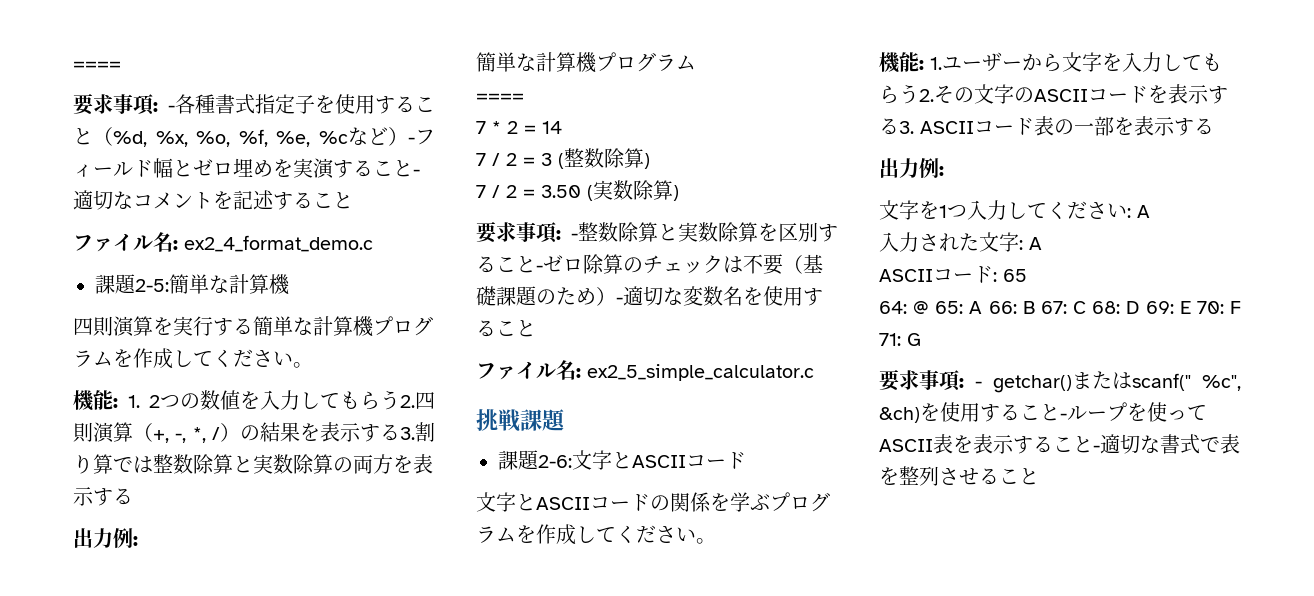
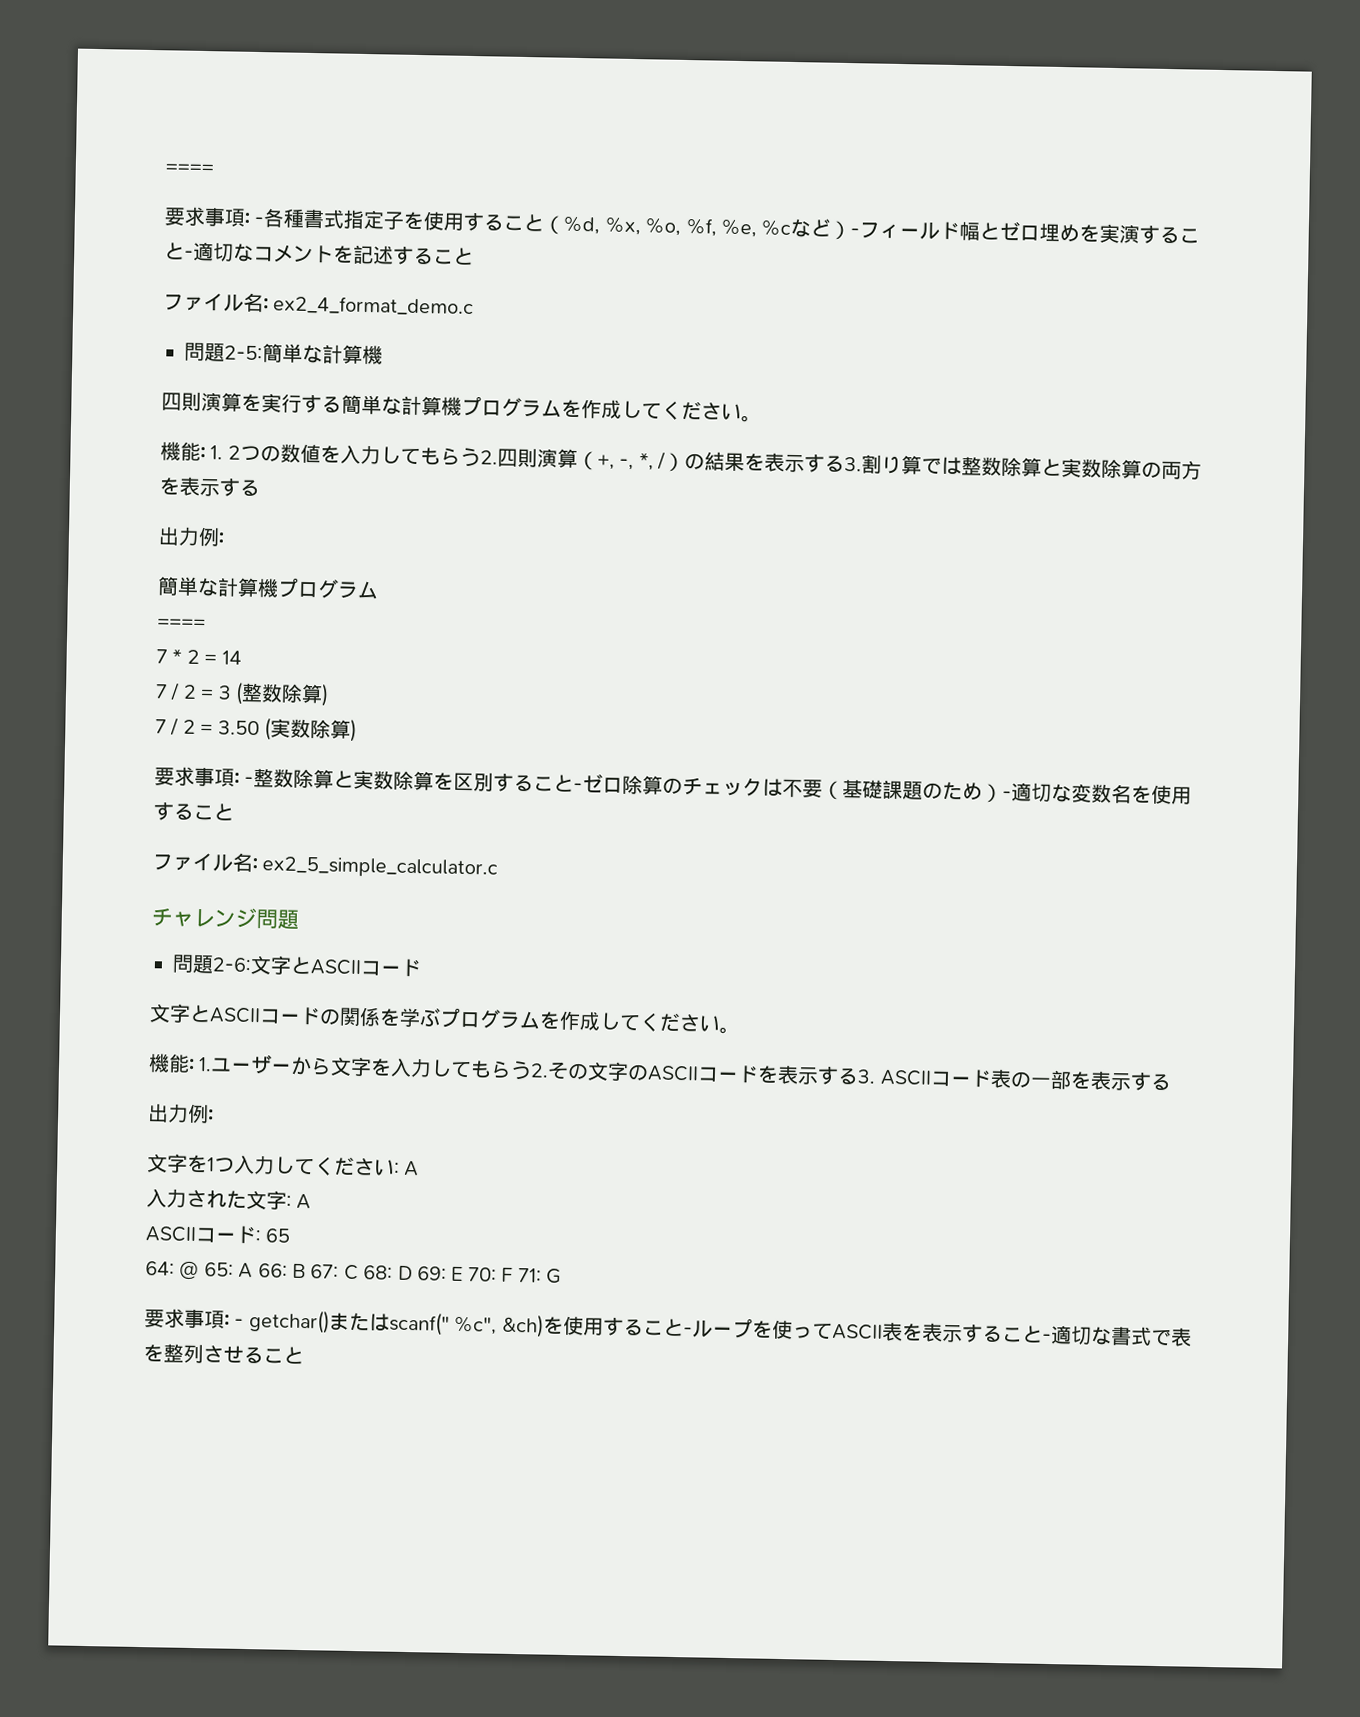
- 課題2-5:簡単な計算機
+ 問題2-5:簡単な計算機
- 挑戦課題
+ チャレンジ問題
- 課題2-6:文字とASCIIコード
+ 問題2-6:文字とASCIIコード

